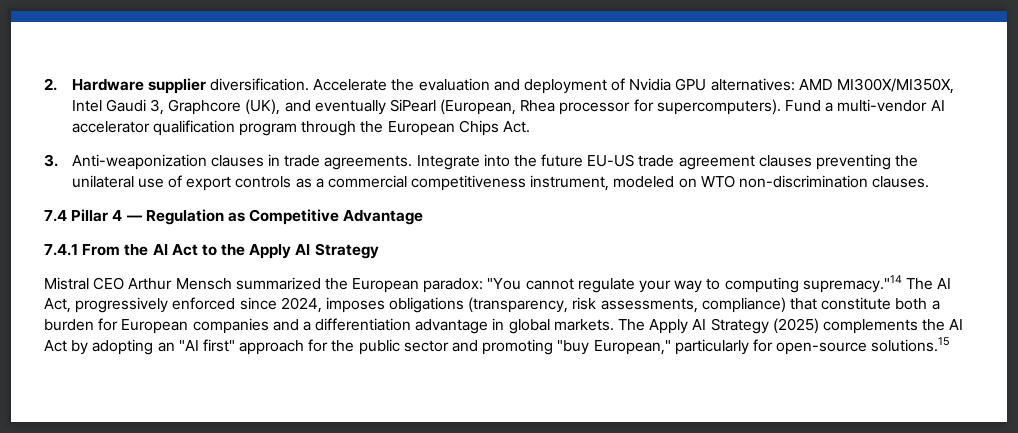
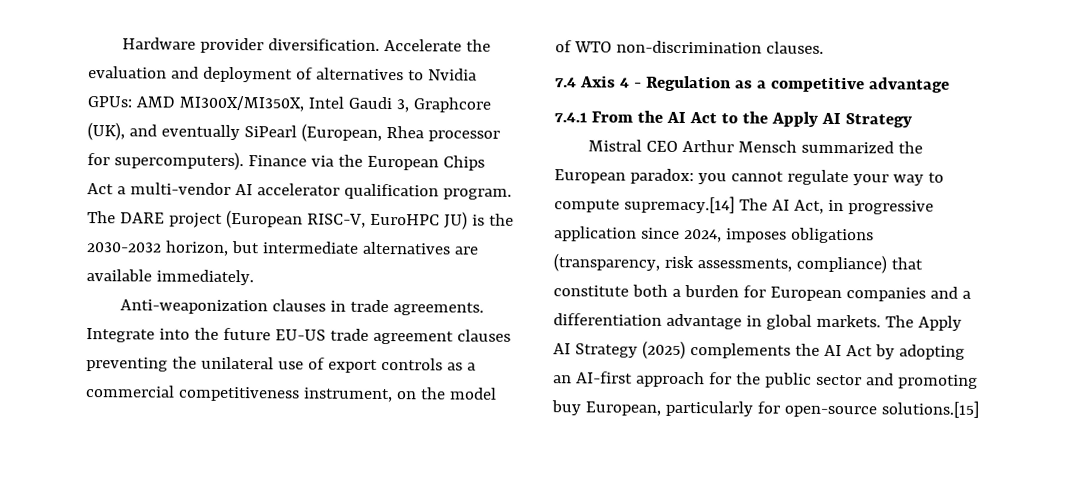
- 2. Hardware supplier diversification.
+ Hardware provider diversification.
- Accelerate the evaluation and deployment of Nvidia GPU alternatives: AMD MI300X/MI350X, Intel Gaudi 3, Graphcore (UK), and eventually SiPearl (European, Rhea processor for supercomputers).
+ Accelerate the evaluation and deployment of alternatives to Nvidia GPUs: AMD MI300X/MI350X, Intel Gaudi 3, Graphcore (UK), and eventually SiPearl (European, Rhea processor for supercomputers).
- Fund a multi-vendor AI accelerator qualification program through the European Chips Act.
- 3. Anti-weaponization clauses in trade agreements.
+ Finance via the European Chips Act a multi-vendor AI accelerator qualification program. The DARE project (European RISC-V, EuroHPC JU) is the 2030-2032 horizon, but intermediate alternatives are available immediately.
+ Anti-weaponization clauses in trade agreements.
- Integrate into the future EU-US trade agreement clauses preventing the unilateral use of export controls as a commercial competitiveness instrument, modeled on WTO non-discrimination clauses.
+ Integrate into the future EU-US trade agreement clauses preventing the unilateral use of export controls as a commercial competitiveness instrument, on the model of WTO non-discrimination clauses.
- 7.4 Pillar 4 — Regulation as Competitive Advantage
+ 7.4 Axis 4 - Regulation as a competitive advantage
- Mistral CEO Arthur Mensch summarized the European paradox: "You cannot regulate your way to computing supremacy."14 The AI Act, progressively enforced since 2024, imposes obligations (transparency, risk assessments, compliance) that constitute both a burden for European companies and a differentiation advantage in global markets.
+ Mistral CEO Arthur Mensch summarized the European paradox: you cannot regulate your way to compute supremacy.[14] The AI Act, in progressive application since 2024, imposes obligations (transparency, risk assessments, compliance) that constitute both a burden for European companies and a differentiation advantage in global markets.
- The Apply AI Strategy (2025) complements the AI Act by adopting an "AI first" approach for the public sector and promoting "buy European," particularly for open-source solutions.15
+ The Apply AI Strategy (2025) complements the AI Act by adopting an AI-first approach for the public sector and promoting buy European, particularly for open-source solutions.[15]

